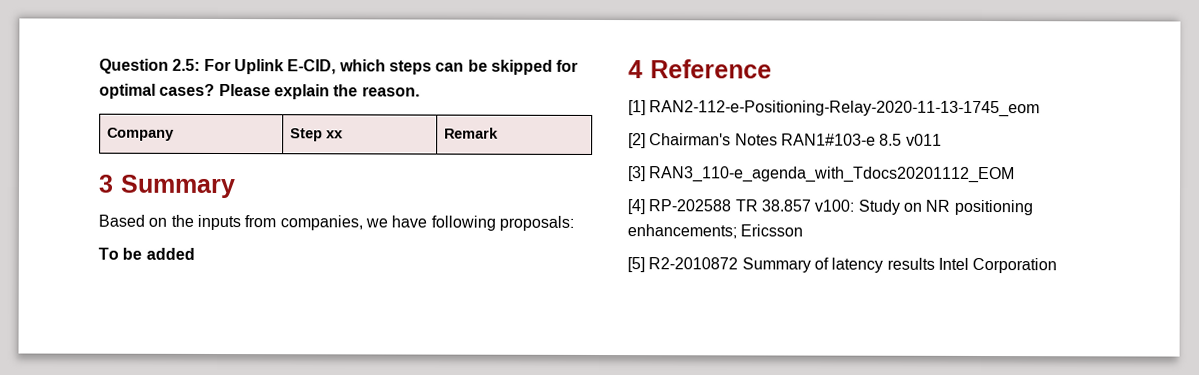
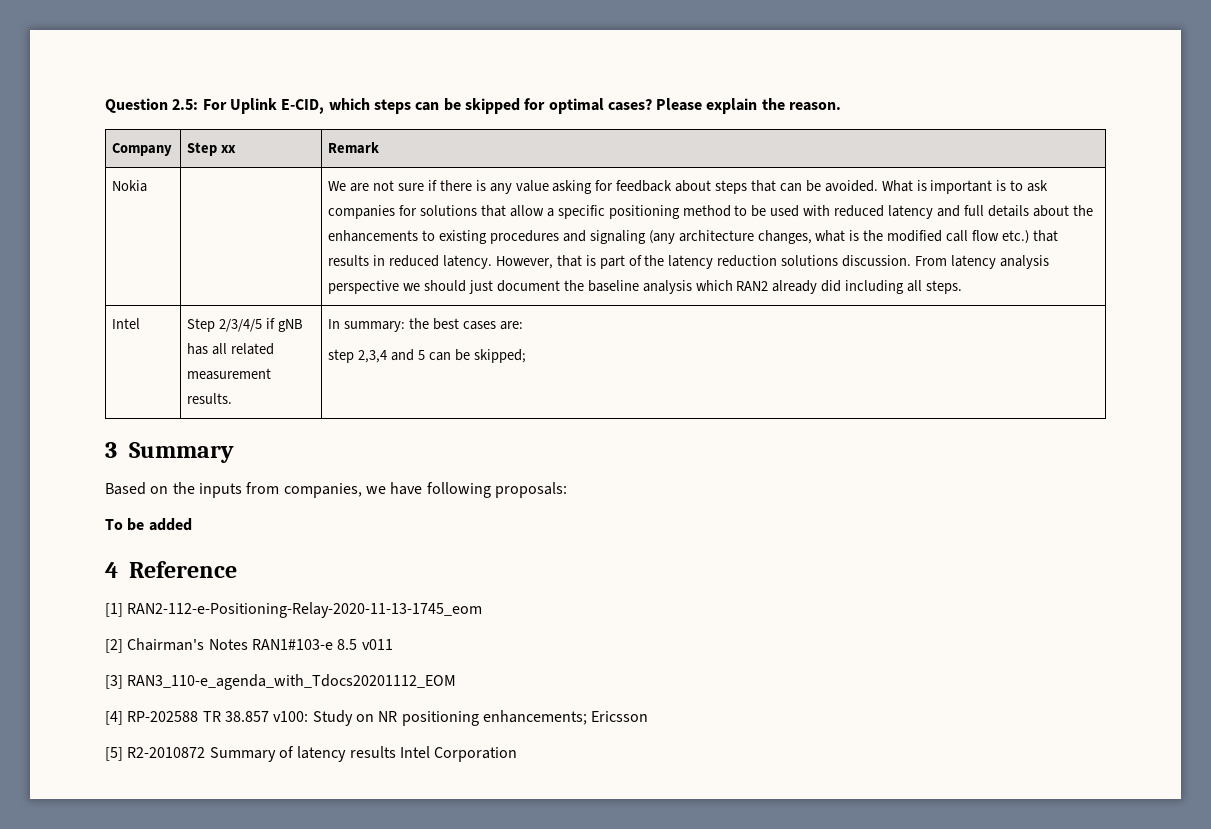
+ Nokia | | We are not sure if there is any value asking for feedback about steps that can be avoided. What is important is to ask companies for solutions that allow a specific positioning method to be used with reduced latency and full details about the enhancements to existing procedures and signaling (any architecture changes, what is the modified call flow etc.) that results in reduced latency. However, that is part of the latency reduction solutions discussion. From latency analysis perspective we should just document the baseline analysis which RAN2 already did including all steps.
+ Intel | Step 2/3/4/5 if gNB has all related measurement results. | In summary: the best cases are:
+ step 2,3,4 and 5 can be skipped;

